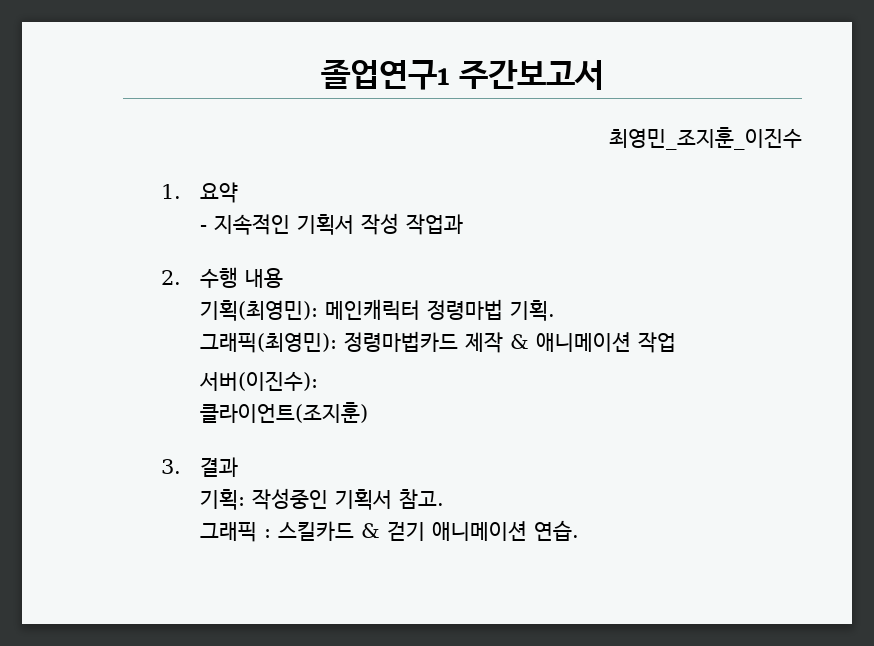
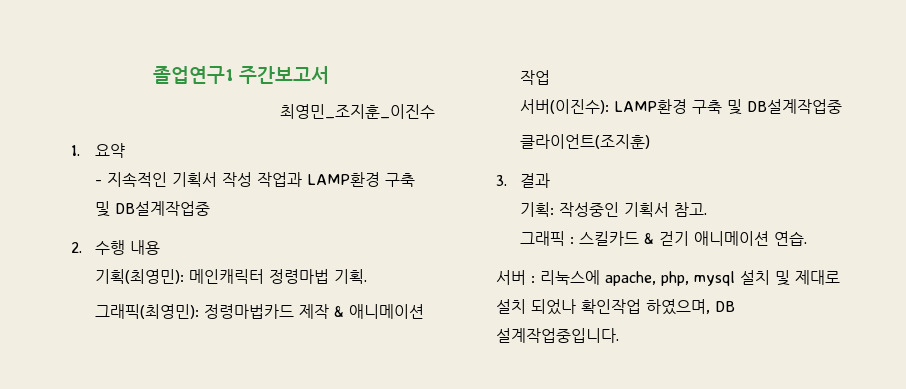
- - 지속적인 기획서 작성 작업과
+ - 지속적인 기획서 작성 작업과 LAMP환경 구축 및 DB설계작업중
- 서버(이진수):
+ 서버(이진수): LAMP환경 구축 및 DB설계작업중
+ 서버 : 리눅스에 apache, php, mysql 설치 및 제대로 설치 되었나 확인작업 하였으며, DB 설계작업중입니다.

